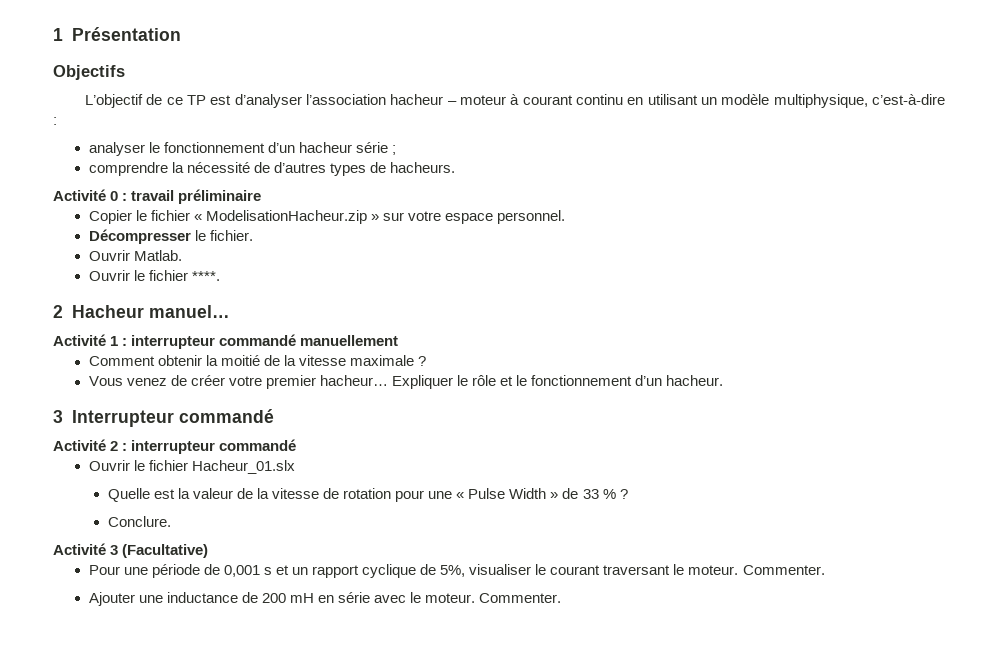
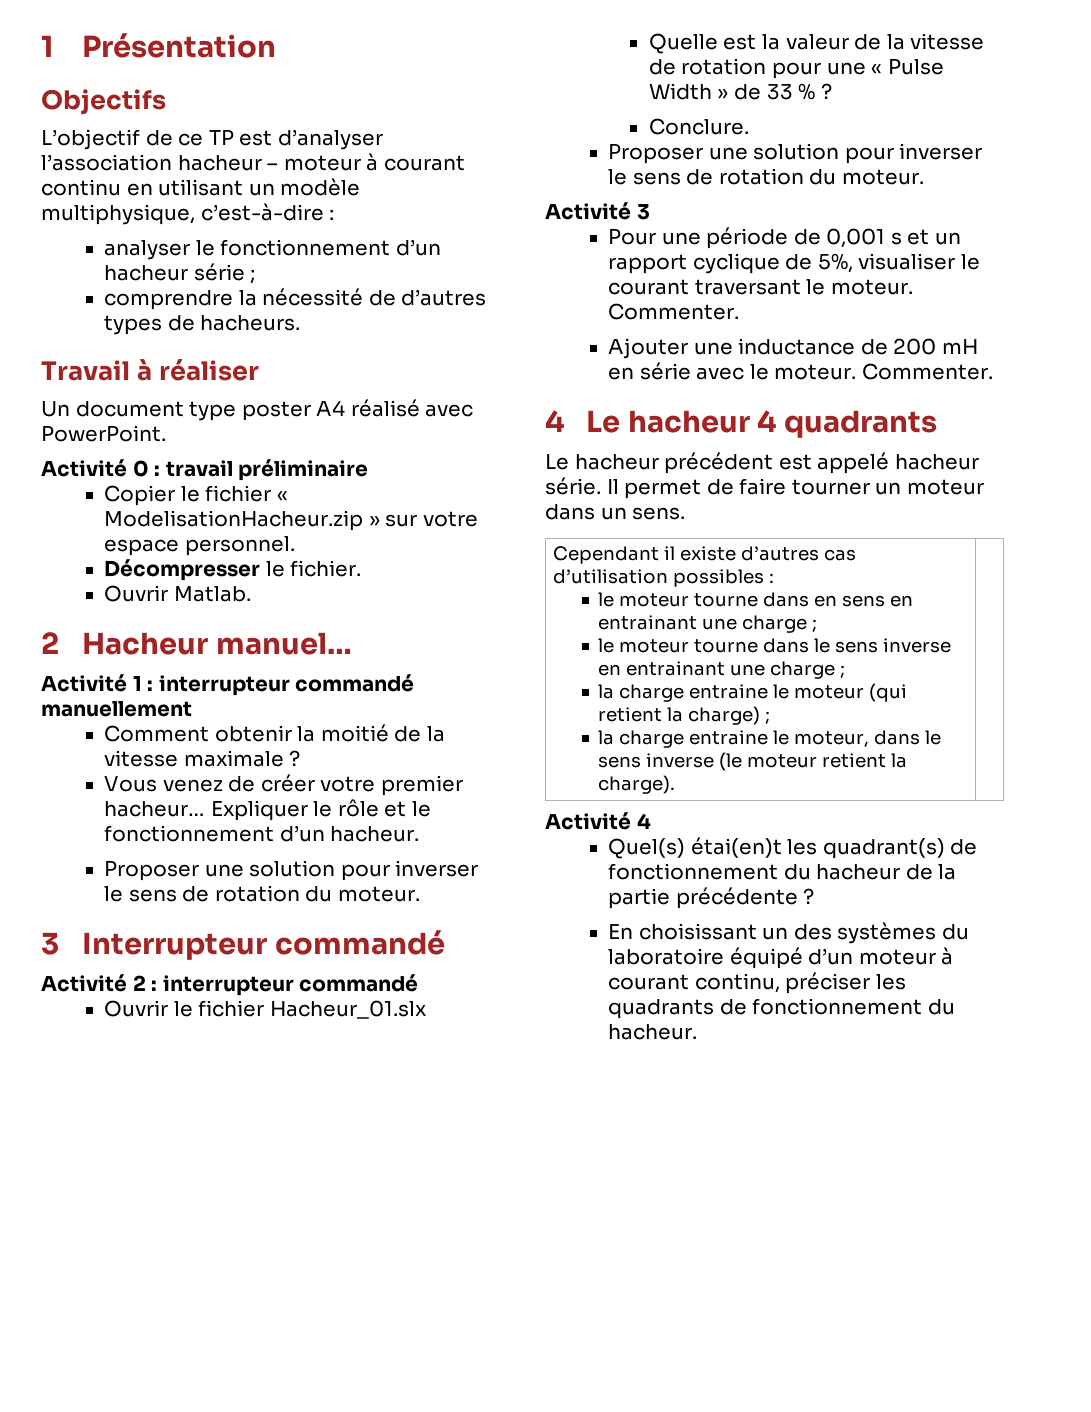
+ Travail à réaliser
+ Un document type poster A4 réalisé avec PowerPoint.
- Ouvrir le fichier ****.
  Expliquer le rôle et le fonctionnement d’un hacheur.
+ Proposer une solution pour inverser le sens de rotation du moteur.
  Conclure.
+ Proposer une solution pour inverser le sens de rotation du moteur.
- Activité 3 (Facultative)
+ Activité 3
+ 4 Le hacheur 4 quadrants
+ Le hacheur précédent est appelé hacheur série. Il permet de faire tourner un moteur dans un sens.
+ Cependant il existe d’autres cas d’utilisation possibles :
+ le moteur tourne dans en sens en entrainant une charge ;
+ le moteur tourne dans le sens inverse en entrainant une charge ;
+ la charge entraine le moteur (qui retient la charge) ;
+ la charge entraine le moteur, dans le sens inverse (le moteur retient la charge). |
+ Activité 4
+ Quel(s) étai(en)t les quadrant(s) de fonctionnement du hacheur de la partie précédente ?
+ En choisissant un des systèmes du laboratoire équipé d’un moteur à courant continu, préciser les quadrants de fonctionnement du hacheur.

